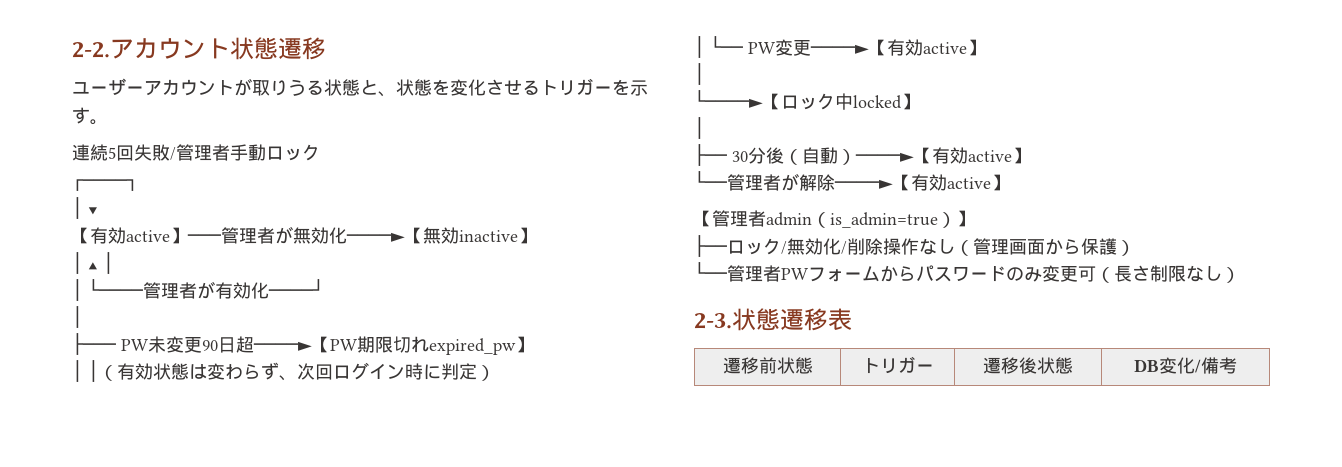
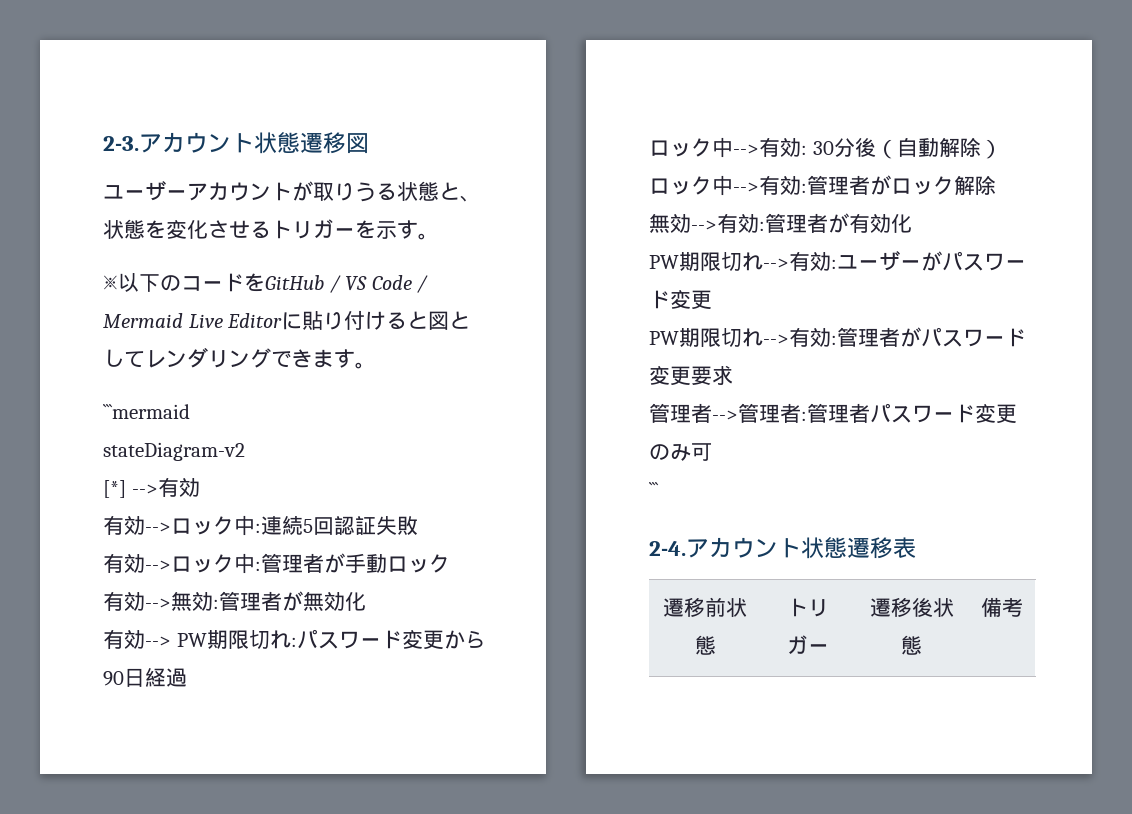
- 2-2.アカウント状態遷移
+ 2-3.アカウント状態遷移図
- 連続5回失敗/管理者手動ロック
- ┌────┐
- │ ▼
- 【有効active】───管理者が無効化────►【無効inactive】
- │ ▲ │
- │ └────管理者が有効化────┘
- │
- ├─── PW未変更90日超────►【PW期限切れexpired_pw】
- │ │（有効状態は変わらず、次回ログイン時に判定）
- │ └── PW変更────►【有効active】
- │
- └────►【ロック中locked】
- │
- ├── 30分後（自動）────►【有効active】
- └──管理者が解除────►【有効active】
- 【管理者admin（is_admin=true）】
- ├──ロック/無効化/削除操作なし（管理画面から保護）
- └──管理者PWフォームからパスワードのみ変更可（長さ制限なし）
- 2-3.状態遷移表
+ ※以下のコードをGitHub / VS Code / Mermaid Live Editorに貼り付けると図としてレンダリングできます。
+ ```mermaid
+ stateDiagram-v2
+ [*] -->有効
+ 有効-->ロック中:連続5回認証失敗
+ 有効-->ロック中:管理者が手動ロック
+ 有効-->無効:管理者が無効化
+ 有効--> PW期限切れ:パスワード変更から90日経過
+ ロック中-->有効: 30分後（自動解除）
+ ロック中-->有効:管理者がロック解除
+ 無効-->有効:管理者が有効化
+ PW期限切れ-->有効:ユーザーがパスワード変更
+ PW期限切れ-->有効:管理者がパスワード変更要求
+ 管理者-->管理者:管理者パスワード変更のみ可
+ ```
+ 2-4.アカウント状態遷移表
- 遷移前状態 | トリガー | 遷移後状態 | DB変化/備考
+ 遷移前状態 | トリガー | 遷移後状態 | 備考

